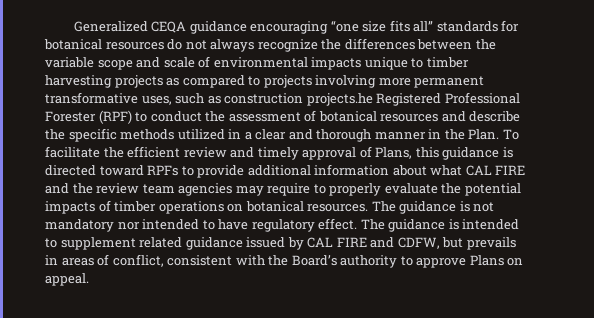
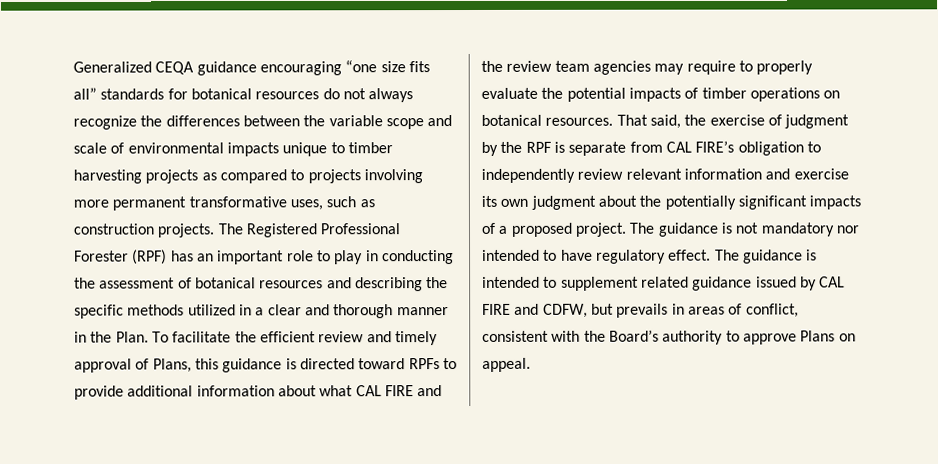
- Generalized CEQA guidance encouraging “one size fits all” standards for botanical resources do not always recognize the differences between the variable scope and scale of environmental impacts unique to timber harvesting projects as compared to projects involving more permanent transformative uses, such as construction projects.he Registered Professional Forester (RPF) to conduct the assessment of botanical resources and describe the specific methods utilized in a clear and thorough manner in the Plan.
+ Generalized CEQA guidance encouraging “one size fits all” standards for botanical resources do not always recognize the differences between the variable scope and scale of environmental impacts unique to timber harvesting projects as compared to projects involving more permanent transformative uses, such as construction projects. The Registered Professional Forester (RPF) has an important role to play in conducting the assessment of botanical resources and describing the specific methods utilized in a clear and thorough manner in the Plan.
+ That said, the exercise of judgment by the RPF is separate from CAL FIRE’s obligation to independently review relevant information and exercise its own judgment about the potentially significant impacts of a proposed project.

